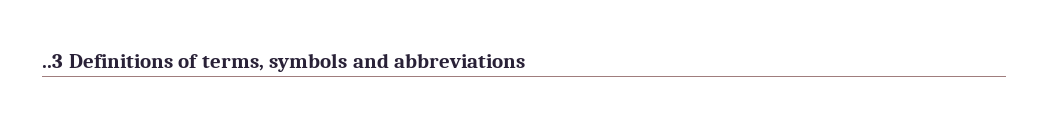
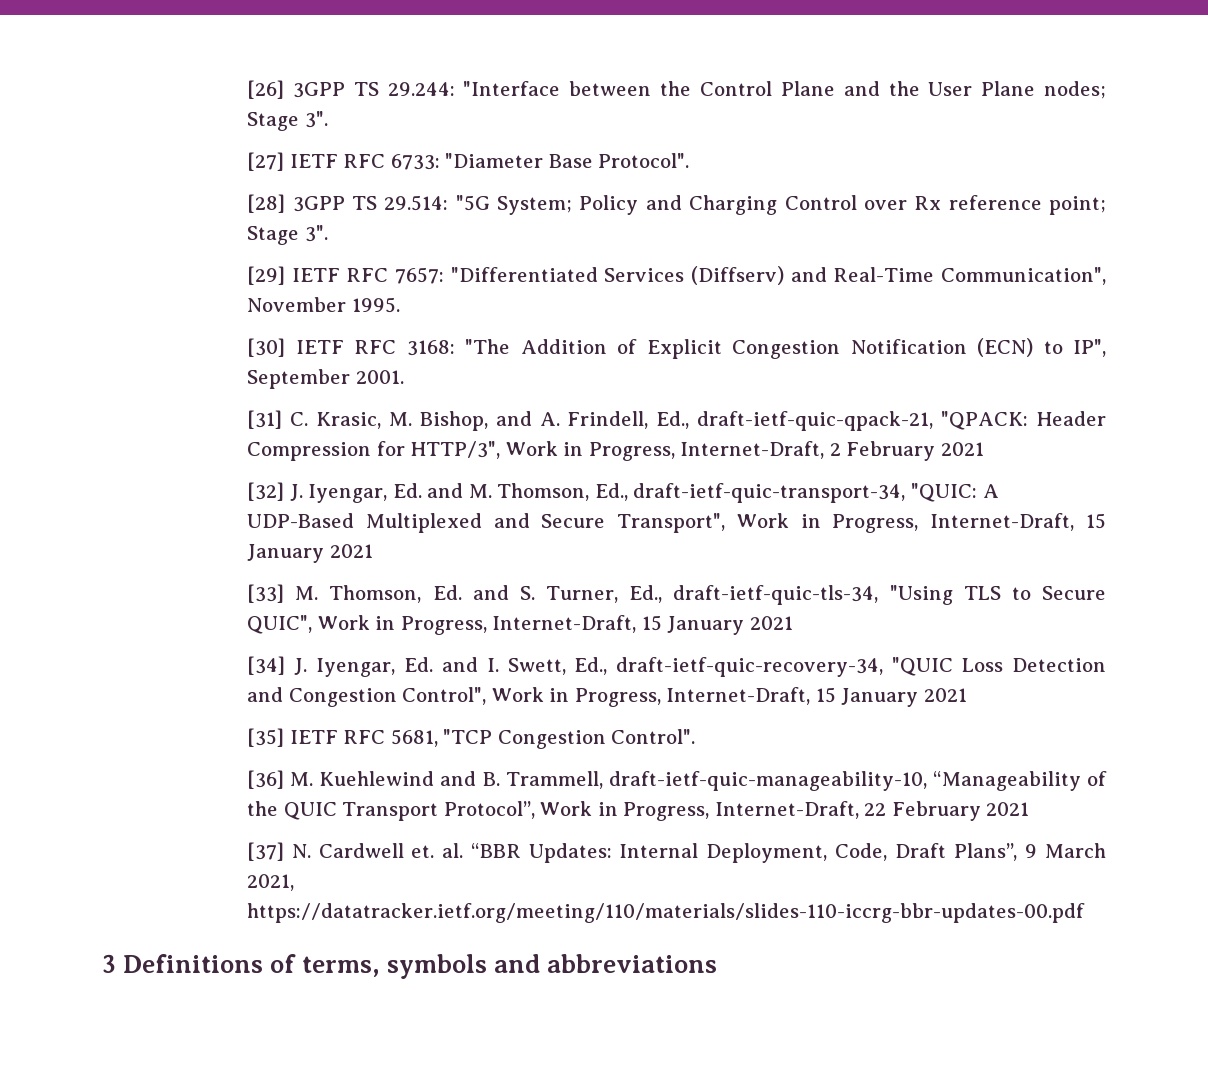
- ..3 Definitions of terms, symbols and abbreviations
+ [26] 3GPP TS 29.244: "Interface between the Control Plane and the User Plane nodes; Stage 3".
+ [27] IETF RFC 6733: "Diameter Base Protocol".
+ [28] 3GPP TS 29.514: "5G System; Policy and Charging Control over Rx reference point; Stage 3".
+ [29] IETF RFC 7657: "Differentiated Services (Diffserv) and Real-Time Communication", November 1995.
+ [30] IETF RFC 3168: "The Addition of Explicit Congestion Notification (ECN) to IP", September 2001.
+ [31] C. Krasic, M. Bishop, and A. Frindell, Ed., draft-ietf-quic-qpack-21, "QPACK: Header Compression for HTTP/3", Work in Progress, Internet-Draft, 2 February 2021
+ [32] J. Iyengar, Ed. and M. Thomson, Ed., draft-ietf-quic-transport-34, "QUIC: A UDP-Based Multiplexed and Secure Transport", Work in Progress, Internet-Draft, 15 January 2021
+ [33] M. Thomson, Ed. and S. Turner, Ed., draft-ietf-quic-tls-34, "Using TLS to Secure QUIC", Work in Progress, Internet-Draft, 15 January 2021
+ [34] J. Iyengar, Ed. and I. Swett, Ed., draft-ietf-quic-recovery-34, "QUIC Loss Detection and Congestion Control", Work in Progress, Internet-Draft, 15 January 2021
+ [35] IETF RFC 5681, "TCP Congestion Control".
+ [36] M. Kuehlewind and B. Trammell, draft-ietf-quic-manageability-10, “Manageability of the QUIC Transport Protocol”, Work in Progress, Internet-Draft, 22 February 2021
+ [37] N. Cardwell et. al. “BBR Updates: Internal Deployment, Code, Draft Plans”, 9 March 2021, https://datatracker.ietf.org/meeting/110/materials/slides-110-iccrg-bbr-updates-00.pdf
+ 3 Definitions of terms, symbols and abbreviations

